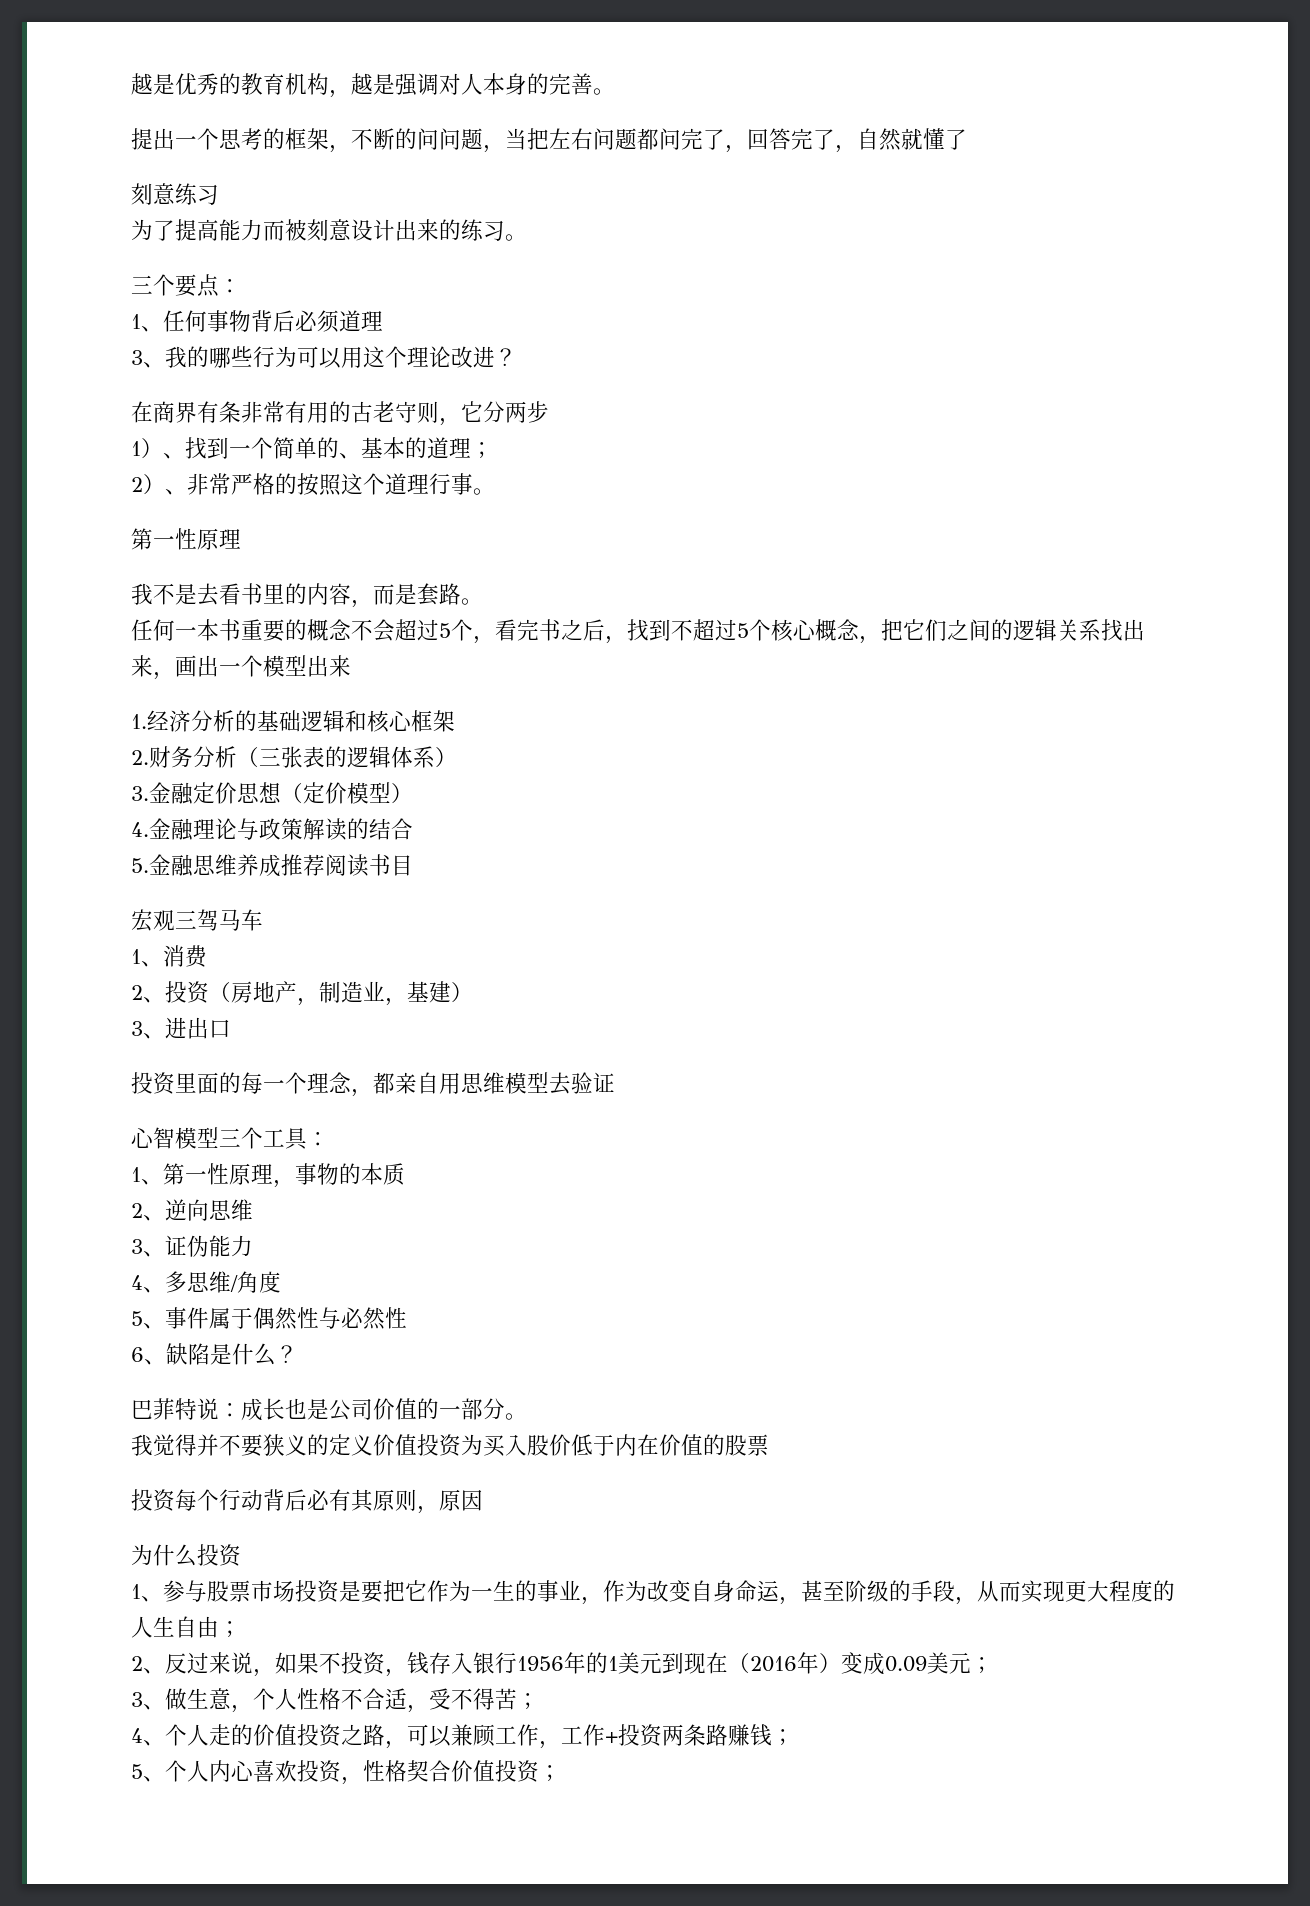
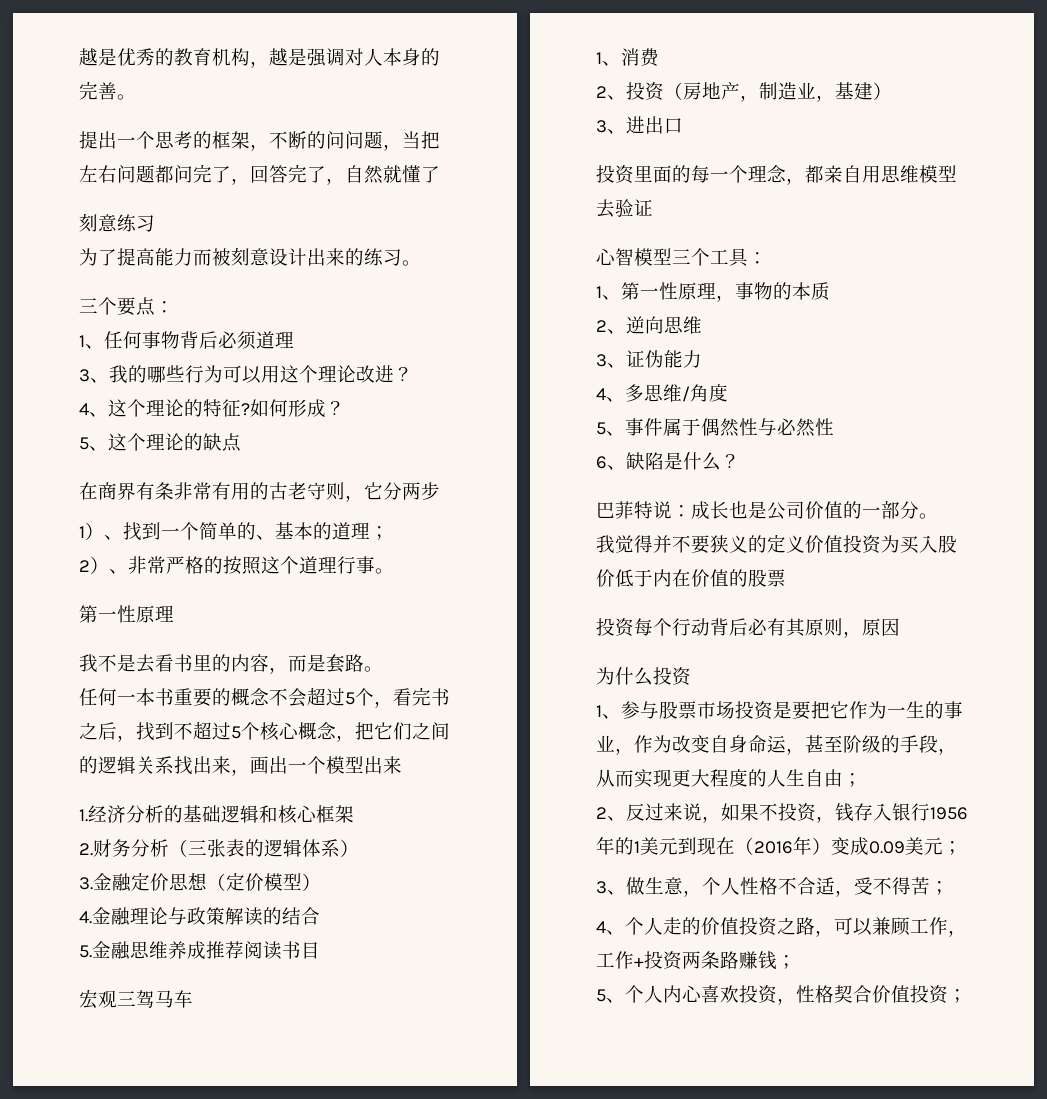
+ 4、这个理论的特征?如何形成？
+ 5、这个理论的缺点

